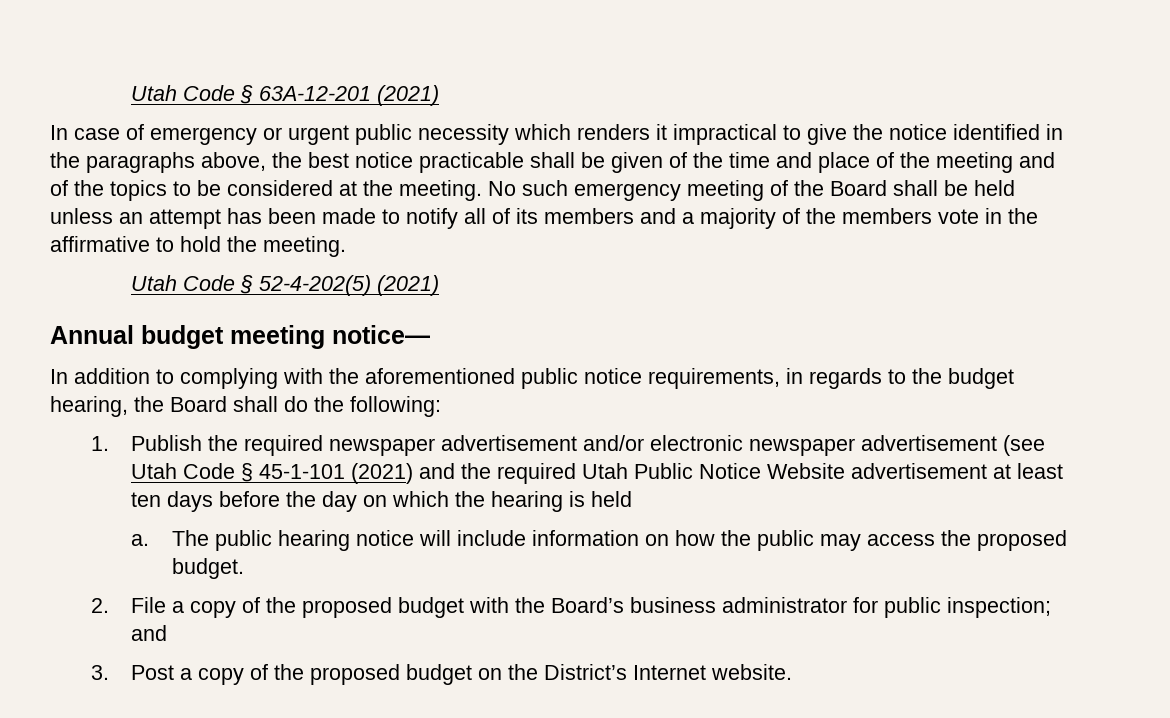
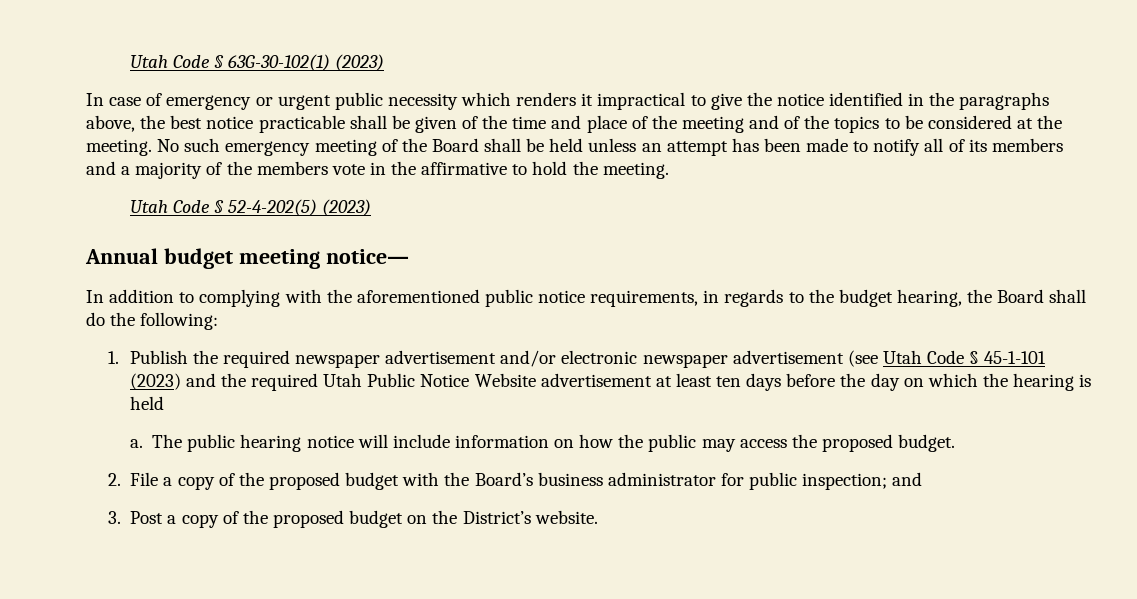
- Utah Code § 63A-12-201 (2021)
+ Utah Code § 63G-30-102(1) (2023)
- Utah Code § 52-4-202(5) (2021)
+ Utah Code § 52-4-202(5) (2023)
- 1. Publish the required newspaper advertisement and/or electronic newspaper advertisement (see Utah Code § 45-1-101 (2021) and the required Utah Public Notice Website advertisement at least ten days before the day on which the hearing is held
+ 1. Publish the required newspaper advertisement and/or electronic newspaper advertisement (see Utah Code § 45-1-101 (2023) and the required Utah Public Notice Website advertisement at least ten days before the day on which the hearing is held
- 3. Post a copy of the proposed budget on the District’s Internet website.
+ 3. Post a copy of the proposed budget on the District’s website.

